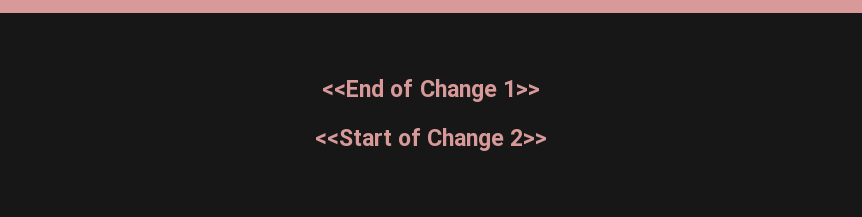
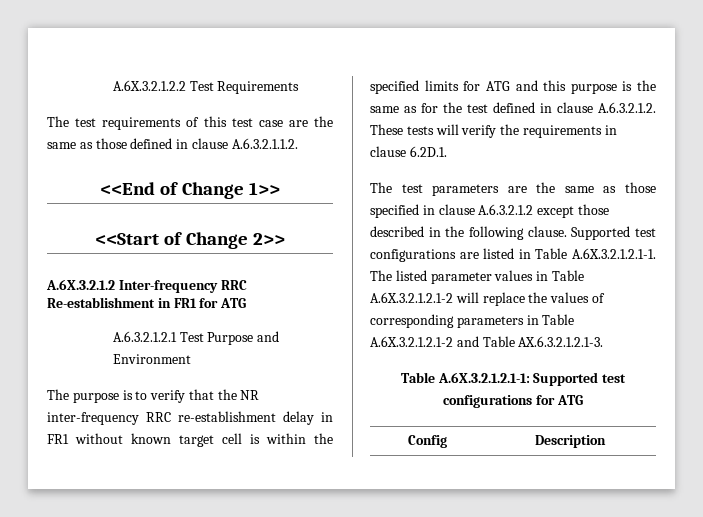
+ A.6X.3.2.1.2.2 Test Requirements
+ The test requirements of this test case are the same as those defined in clause A.6.3.2.1.1.2.
+ A.6X.3.2.1.2 Inter-frequency RRC Re-establishment in FR1 for ATG
+ A.6.3.2.1.2.1 Test Purpose and Environment
+ The purpose is to verify that the NR inter-frequency RRC re-establishment delay in FR1 without known target cell is within the specified limits for ATG and this purpose is the same as for the test defined in clause A.6.3.2.1.2. These tests will verify the requirements in clause 6.2D.1.
+ The test parameters are the same as those specified in clause A.6.3.2.1.2 except those described in the following clause. Supported test configurations are listed in Table A.6X.3.2.1.2.1-1. The listed parameter values in Table A.6X.3.2.1.2.1-2 will replace the values of corresponding parameters in Table A.6X.3.2.1.2.1-2 and Table AX.6.3.2.1.2.1-3.
+ Table A.6X.3.2.1.2.1-1: Supported test configurations for ATG
+ Config | Description

